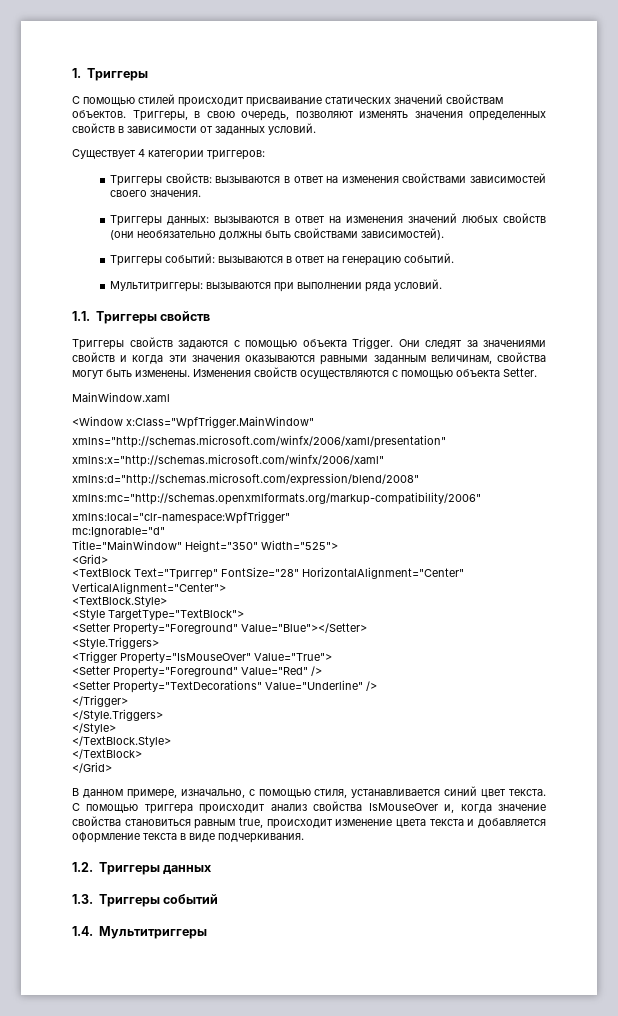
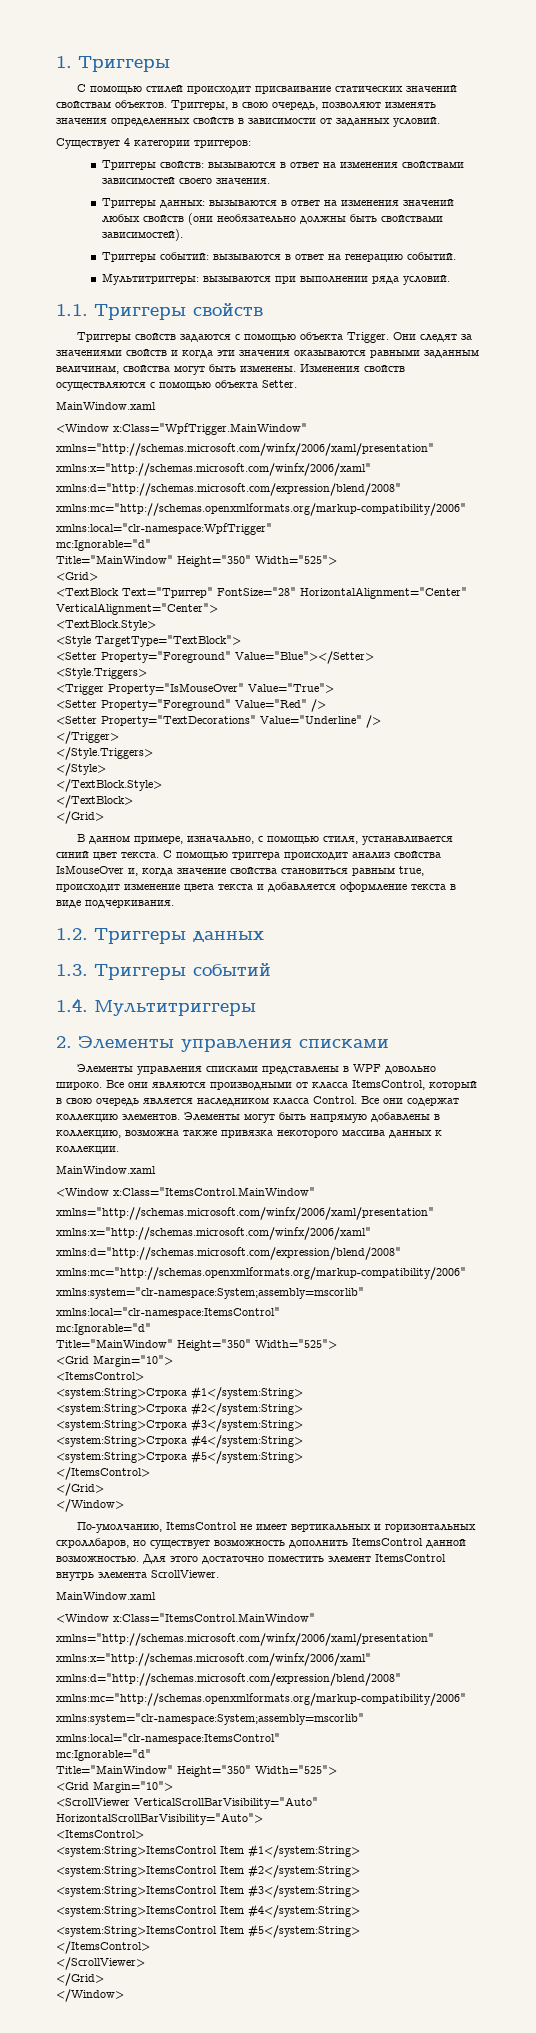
+ 2. Элементы управления списками
+ Элементы управления списками представлены в WPF довольно широко. Все они являются производными от класса ItemsControl, который в свою очередь является наследником класса Control. Все они содержат коллекцию элементов. Элементы могут быть напрямую добавлены в коллекцию, возможна также привязка некоторого массива данных к коллекции.
+ MainWindow.xaml
+ <Window x:Class="ItemsControl.MainWindow"
+ xmlns="http://schemas.microsoft.com/winfx/2006/xaml/presentation"
+ xmlns:x="http://schemas.microsoft.com/winfx/2006/xaml"
+ xmlns:d="http://schemas.microsoft.com/expression/blend/2008"
+ xmlns:mc="http://schemas.openxmlformats.org/markup-compatibility/2006"
+ xmlns:system="clr-namespace:System;assembly=mscorlib"
+ xmlns:local="clr-namespace:ItemsControl"
+ mc:Ignorable="d"
+ Title="MainWindow" Height="350" Width="525">
+ <Grid Margin="10">
+ <ItemsControl>
+ <system:String>Строка #1</system:String>
+ <system:String>Строка #2</system:String>
+ <system:String>Строка #3</system:String>
+ <system:String>Строка #4</system:String>
+ <system:String>Строка #5</system:String>
+ </ItemsControl>
+ </Grid>
+ </Window>
+ По-умолчанию, ItemsControl не имеет вертикальных и горизонтальных скроллбаров, но существует возможность дополнить ItemsControl данной возможностью. Для этого достаточно поместить элемент ItemsControl внутрь элемента ScrollViewer.
+ MainWindow.xaml
+ <Window x:Class="ItemsControl.MainWindow"
+ xmlns="http://schemas.microsoft.com/winfx/2006/xaml/presentation"
+ xmlns:x="http://schemas.microsoft.com/winfx/2006/xaml"
+ xmlns:d="http://schemas.microsoft.com/expression/blend/2008"
+ xmlns:mc="http://schemas.openxmlformats.org/markup-compatibility/2006"
+ xmlns:system="clr-namespace:System;assembly=mscorlib"
+ xmlns:local="clr-namespace:ItemsControl"
+ mc:Ignorable="d"
+ Title="MainWindow" Height="350" Width="525">
+ <Grid Margin="10">
+ <ScrollViewer VerticalScrollBarVisibility="Auto" HorizontalScrollBarVisibility="Auto">
+ <ItemsControl>
+ <system:String>ItemsControl Item #1</system:String>
+ <system:String>ItemsControl Item #2</system:String>
+ <system:String>ItemsControl Item #3</system:String>
+ <system:String>ItemsControl Item #4</system:String>
+ <system:String>ItemsControl Item #5</system:String>
+ </ItemsControl>
+ </ScrollViewer>
+ </Grid>
+ </Window>

